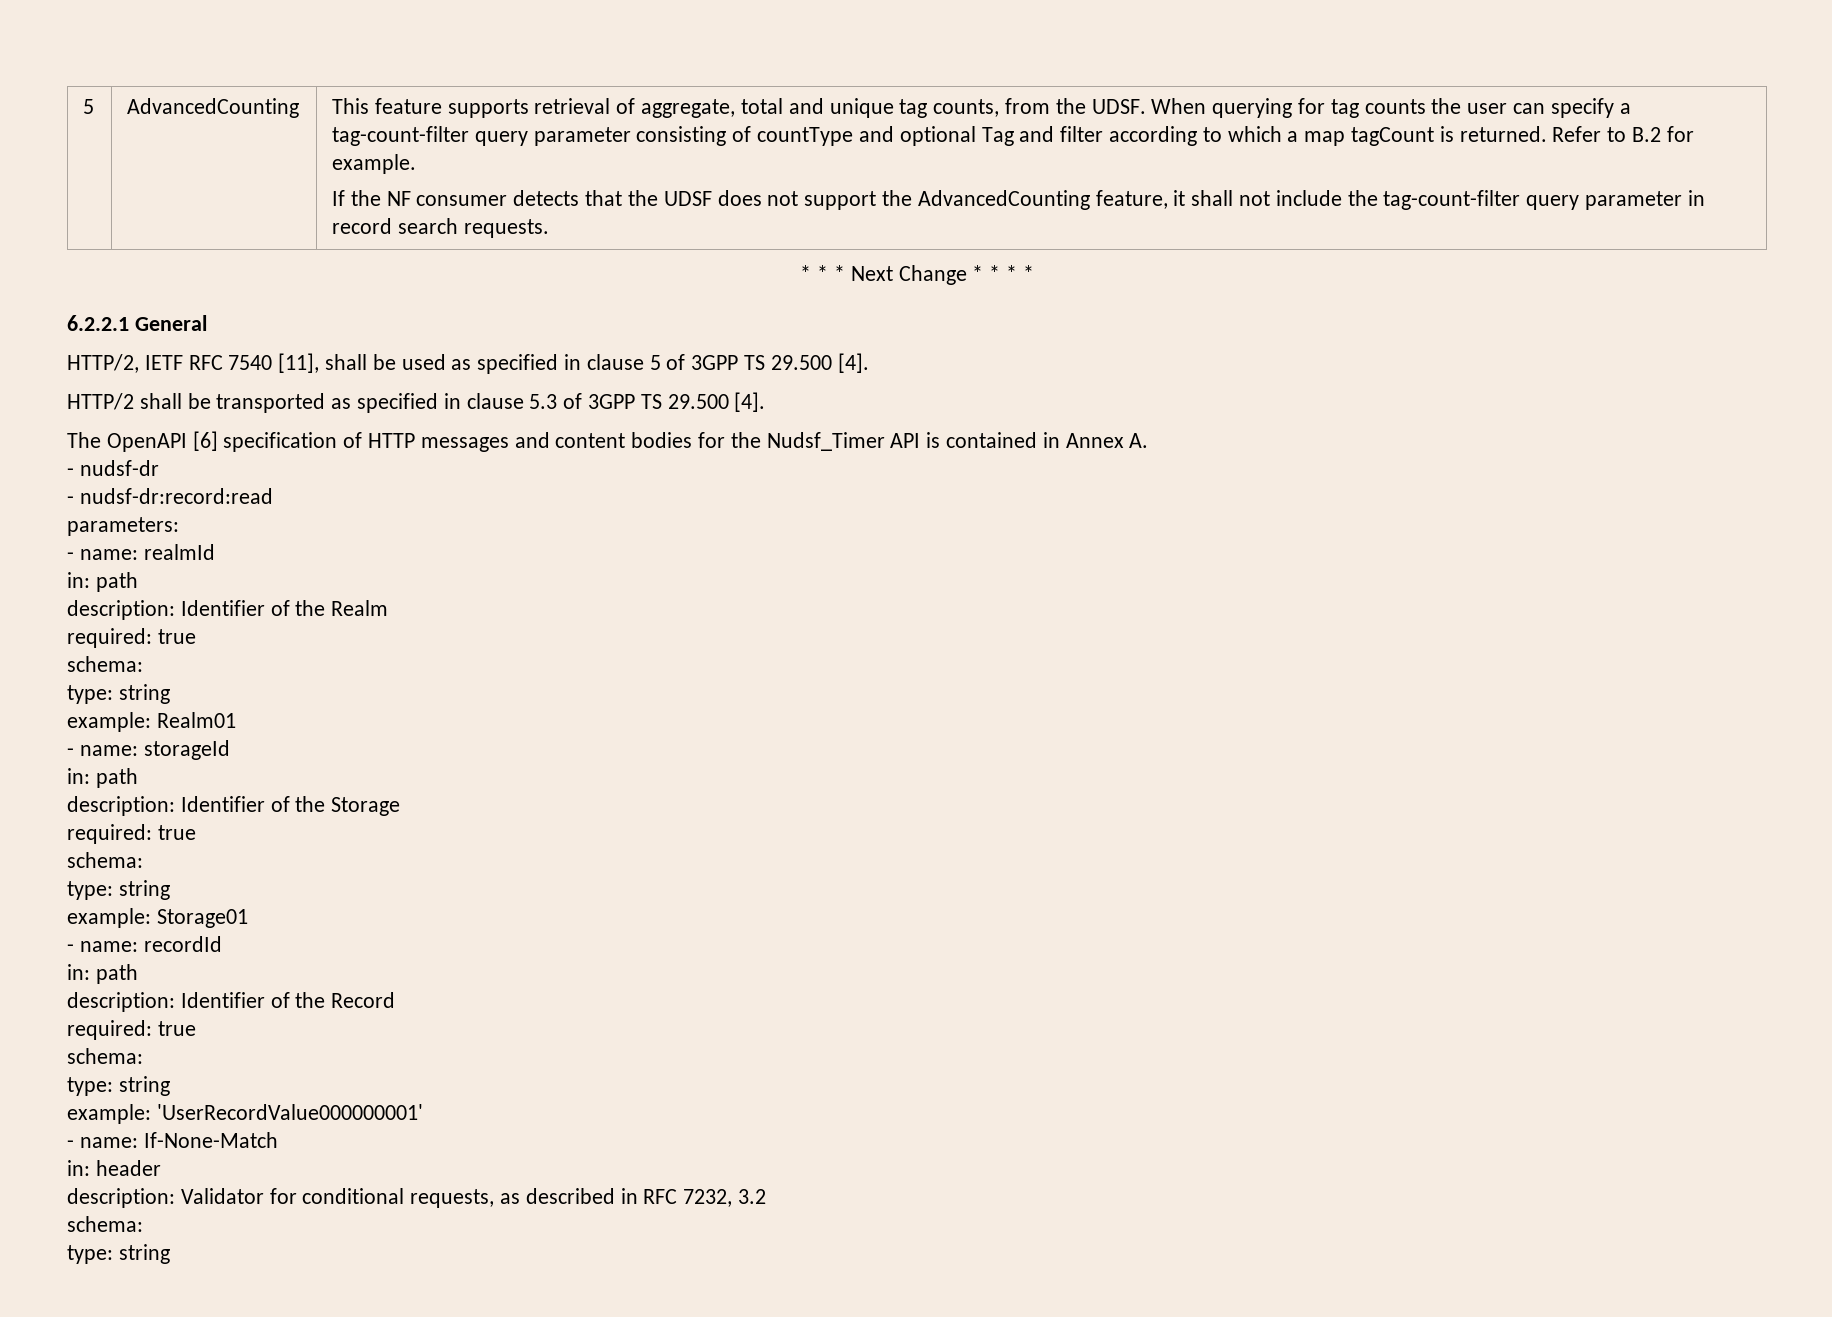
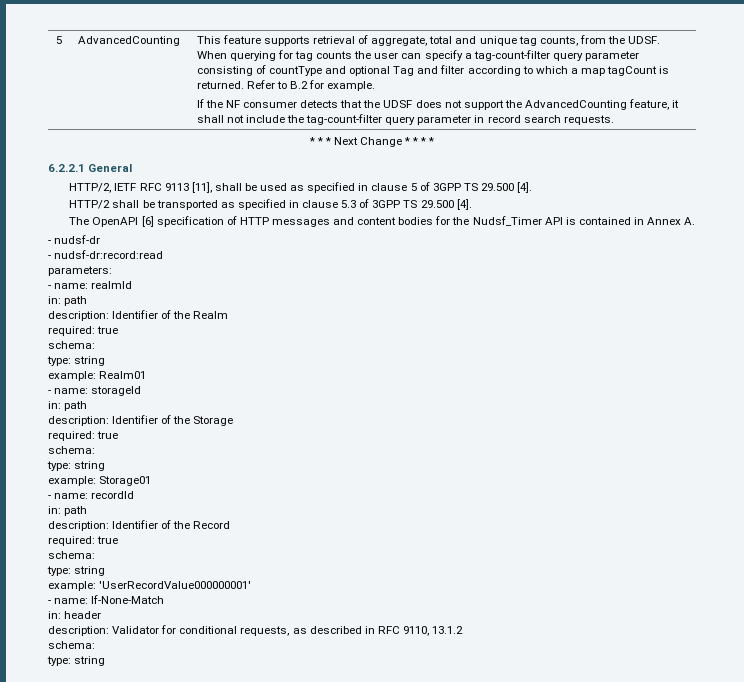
- HTTP/2, IETF RFC 7540 [11], shall be used as specified in clause 5 of 3GPP TS 29.500 [4].
+ HTTP/2, IETF RFC 9113 [11], shall be used as specified in clause 5 of 3GPP TS 29.500 [4].
- description: Validator for conditional requests, as described in RFC 7232, 3.2
+ description: Validator for conditional requests, as described in RFC 9110, 13.1.2

